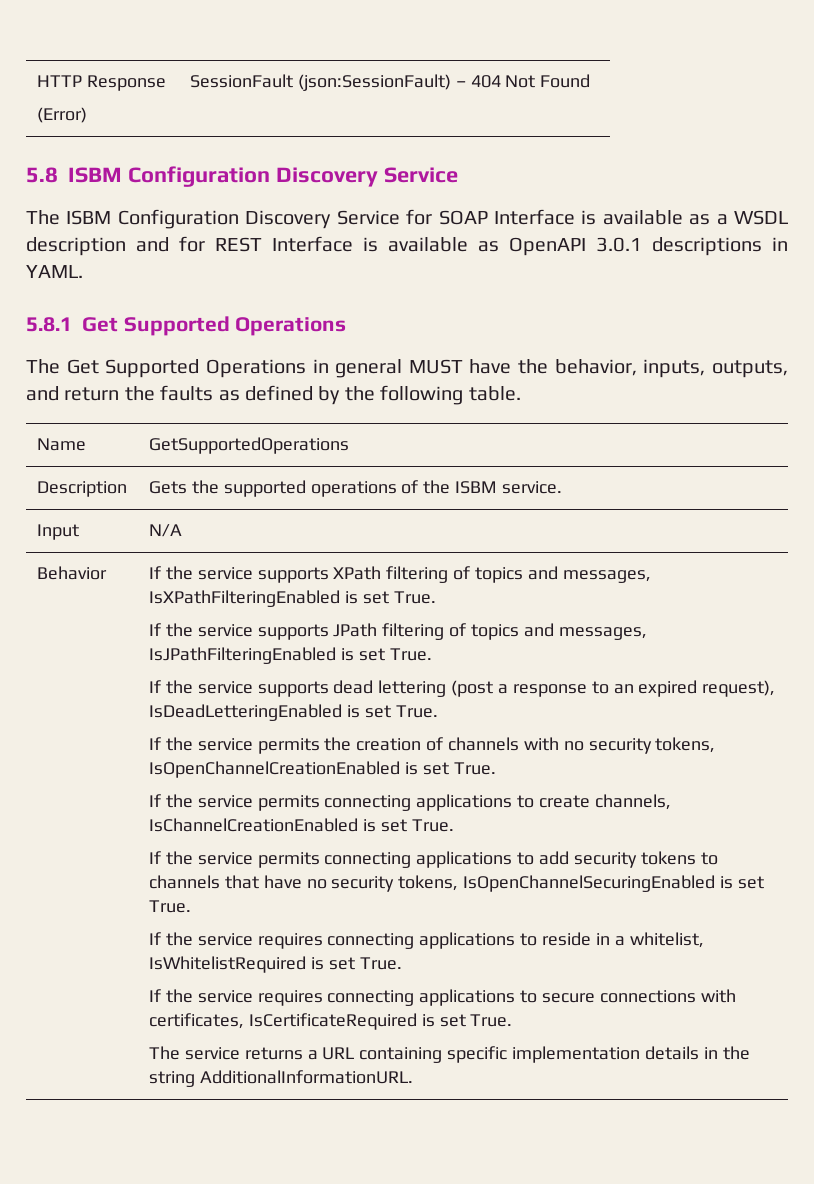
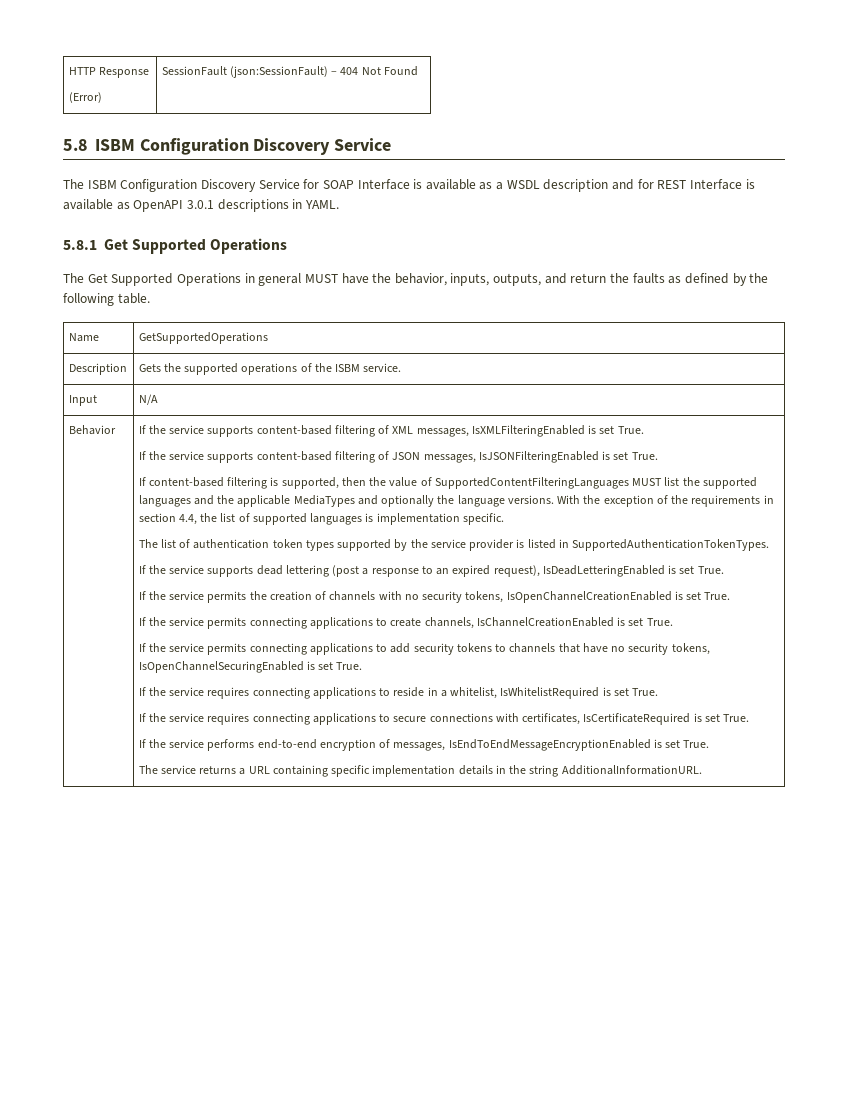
- If the service supports XPath filtering of topics and messages, IsXPathFilteringEnabled is set True.
- If the service supports JPath filtering of topics and messages, IsJPathFilteringEnabled is set True.
+ If the service supports content-based filtering of XML messages, IsXMLFilteringEnabled is set True.
+ If the service supports content-based filtering of JSON messages, IsJSONFilteringEnabled is set True.
+ If content-based filtering is supported, then the value of SupportedContentFilteringLanguages MUST list the supported languages and the applicable MediaTypes and optionally the language versions. With the exception of the requirements in section 4.4, the list of supported languages is implementation specific.
+ The list of authentication token types supported by the service provider is listed in SupportedAuthenticationTokenTypes.
+ If the service performs end-to-end encryption of messages, IsEndToEndMessageEncryptionEnabled is set True.

